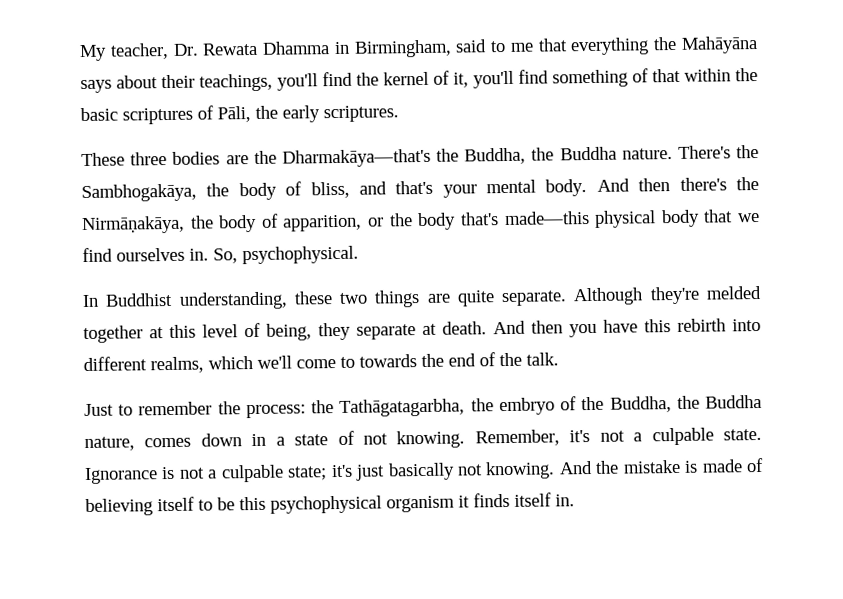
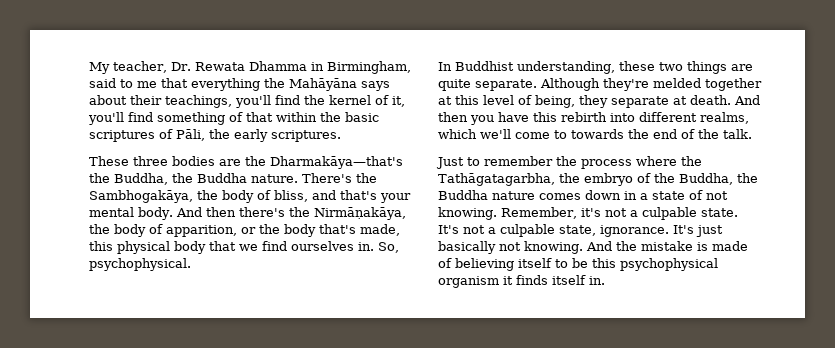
- And then there's the Nirmāṇakāya, the body of apparition, or the body that's made—this physical body that we find ourselves in.
+ And then there's the Nirmāṇakāya, the body of apparition, or the body that's made, this physical body that we find ourselves in.
- Just to remember the process: the Tathāgatagarbha, the embryo of the Buddha, the Buddha nature, comes down in a state of not knowing.
+ Just to remember the process where the Tathāgatagarbha, the embryo of the Buddha, the Buddha nature comes down in a state of not knowing.
- Ignorance is not a culpable state; it's just basically not knowing.
+ It's not a culpable state, ignorance. It's just basically not knowing.

